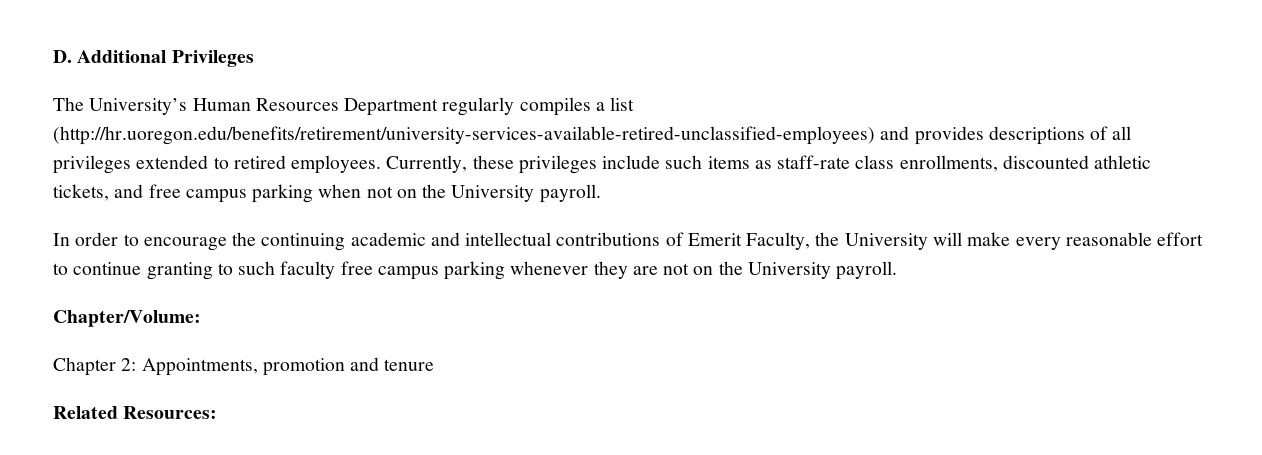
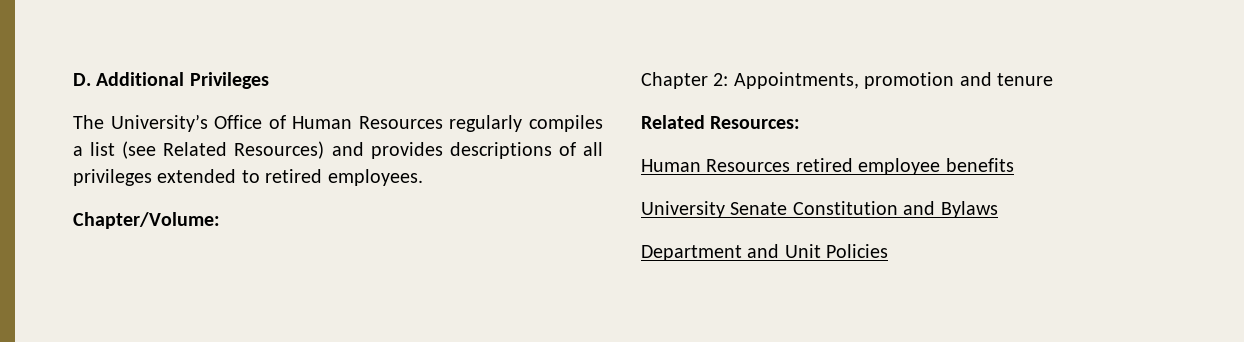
- The University’s Human Resources Department regularly compiles a list (http://hr.uoregon.edu/benefits/retirement/university-services-available-retired-unclassified-employees) and provides descriptions of all privileges extended to retired employees. Currently, these privileges include such items as staff-rate class enrollments, discounted athletic tickets, and free campus parking when not on the University payroll.
- In order to encourage the continuing academic and intellectual contributions of Emerit Faculty, the University will make every reasonable effort to continue granting to such faculty free campus parking whenever they are not on the University payroll.
+ The University’s Office of Human Resources regularly compiles a list (see Related Resources) and provides descriptions of all privileges extended to retired employees.
+ Human Resources retired employee benefits
+ University Senate Constitution and Bylaws
+ Department and Unit Policies

